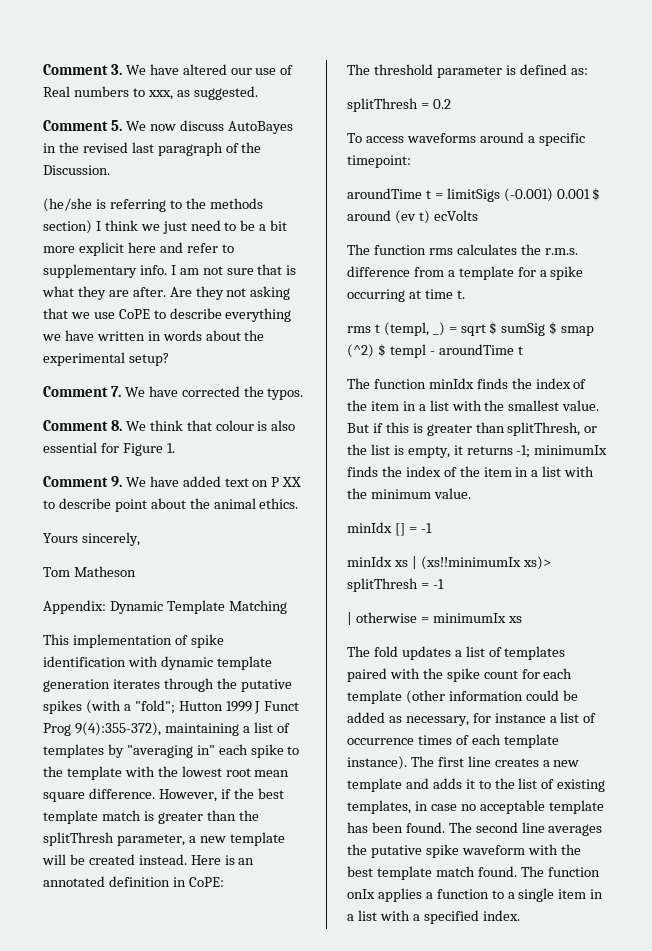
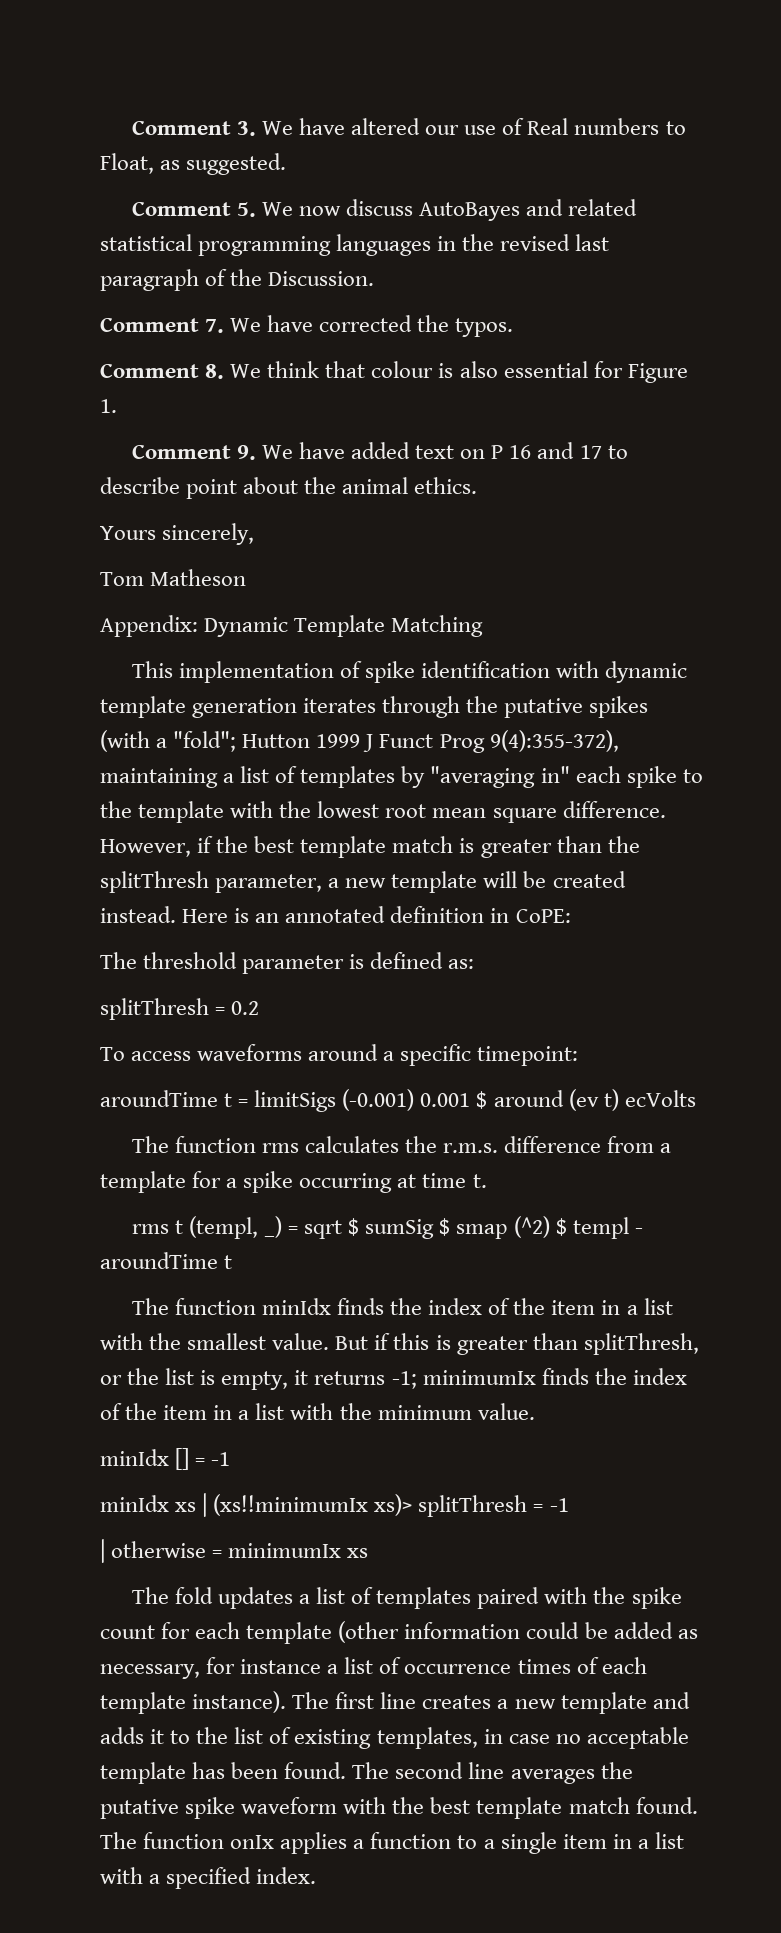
- Comment 3. We have altered our use of Real numbers to xxx, as suggested.
+ Comment 3. We have altered our use of Real numbers to Float, as suggested.
- Comment 5. We now discuss AutoBayes in the revised last paragraph of the Discussion.
+ Comment 5. We now discuss AutoBayes and related statistical programming languages in the revised last paragraph of the Discussion.
- (he/she is referring to the methods section) I think we just need to be a bit more explicit here and refer to supplementary info. I am not sure that is what they are after. Are they not asking that we use CoPE to describe everything we have written in words about the experimental setup?
- Comment 9. We have added text on P XX to describe point about the animal ethics.
+ Comment 9. We have added text on P 16 and 17 to describe point about the animal ethics.

